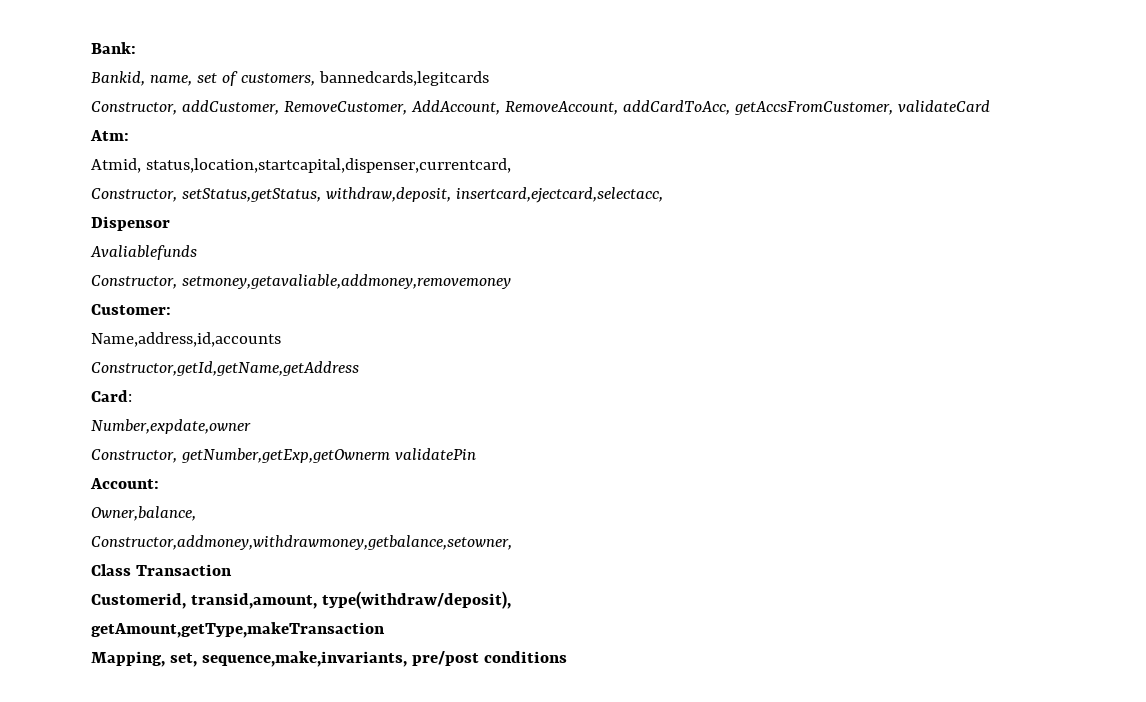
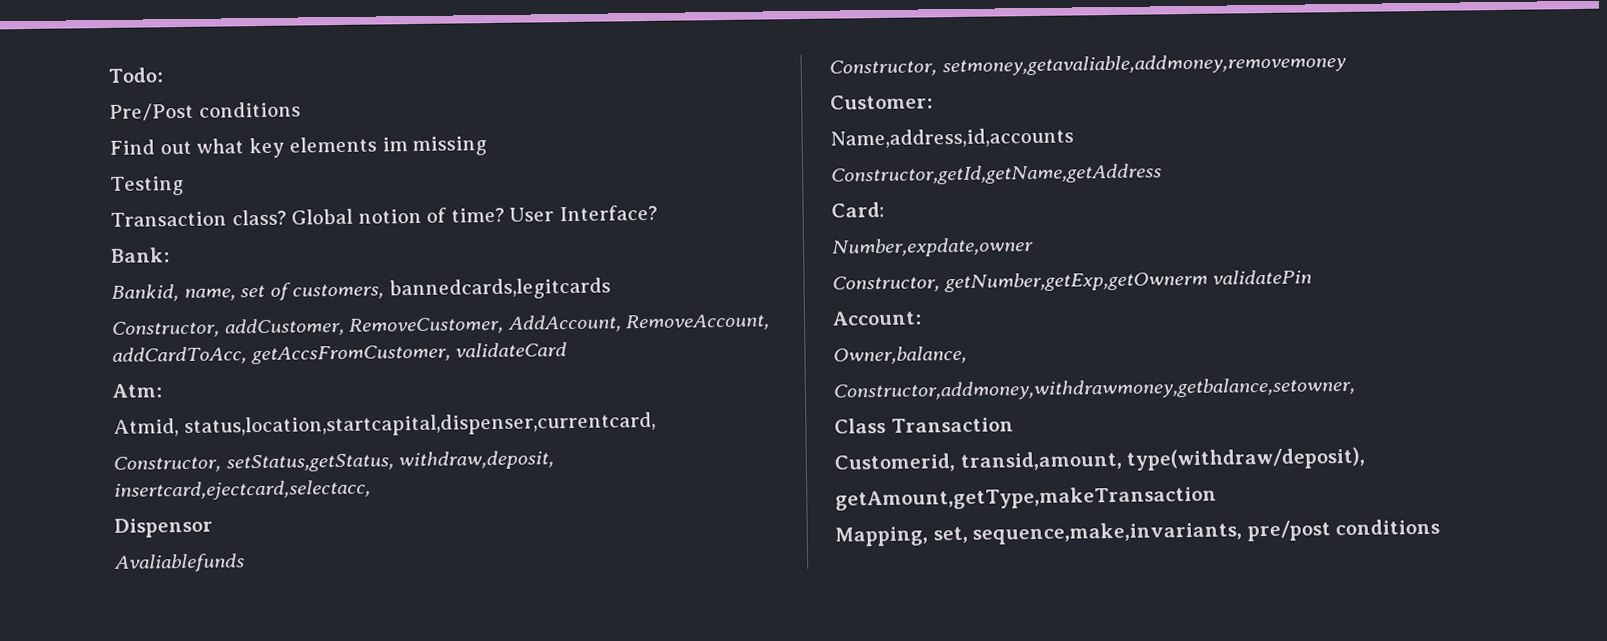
+ Todo:
+ Pre/Post conditions
+ Find out what key elements im missing
+ Testing
+ Transaction class? Global notion of time? User Interface?

